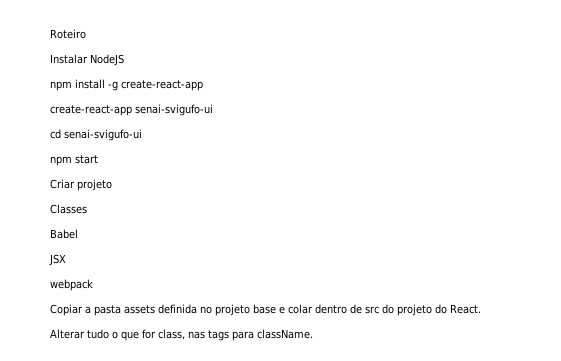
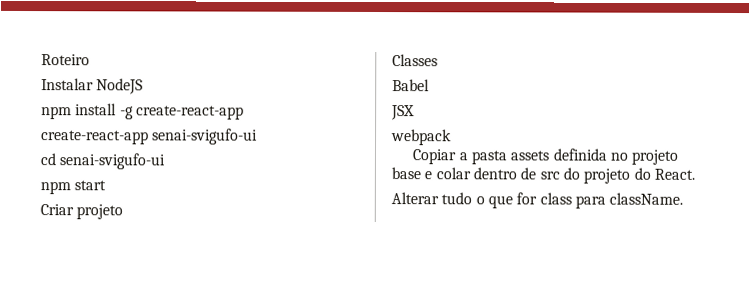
- Alterar tudo o que for class, nas tags para className.
+ Alterar tudo o que for class para className.

